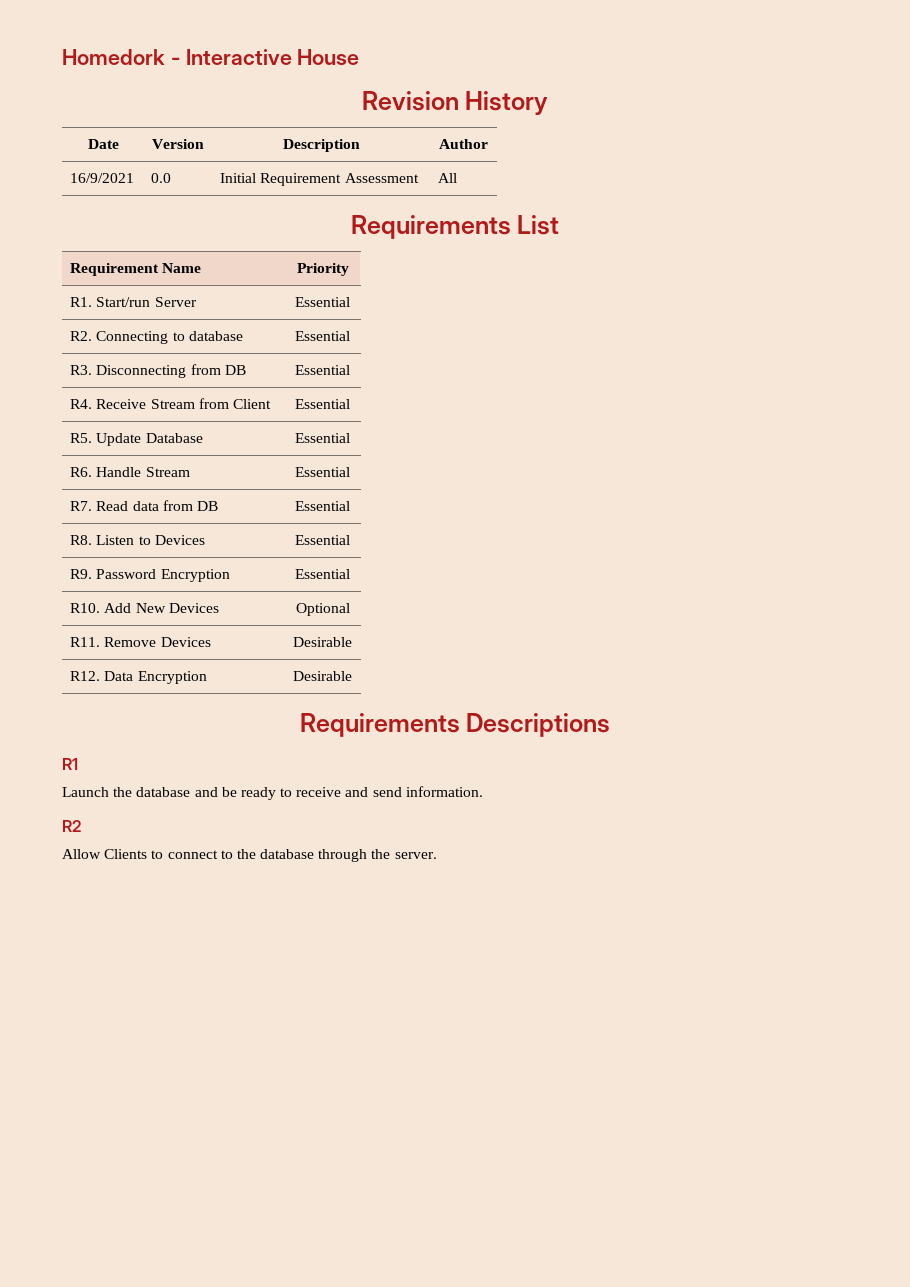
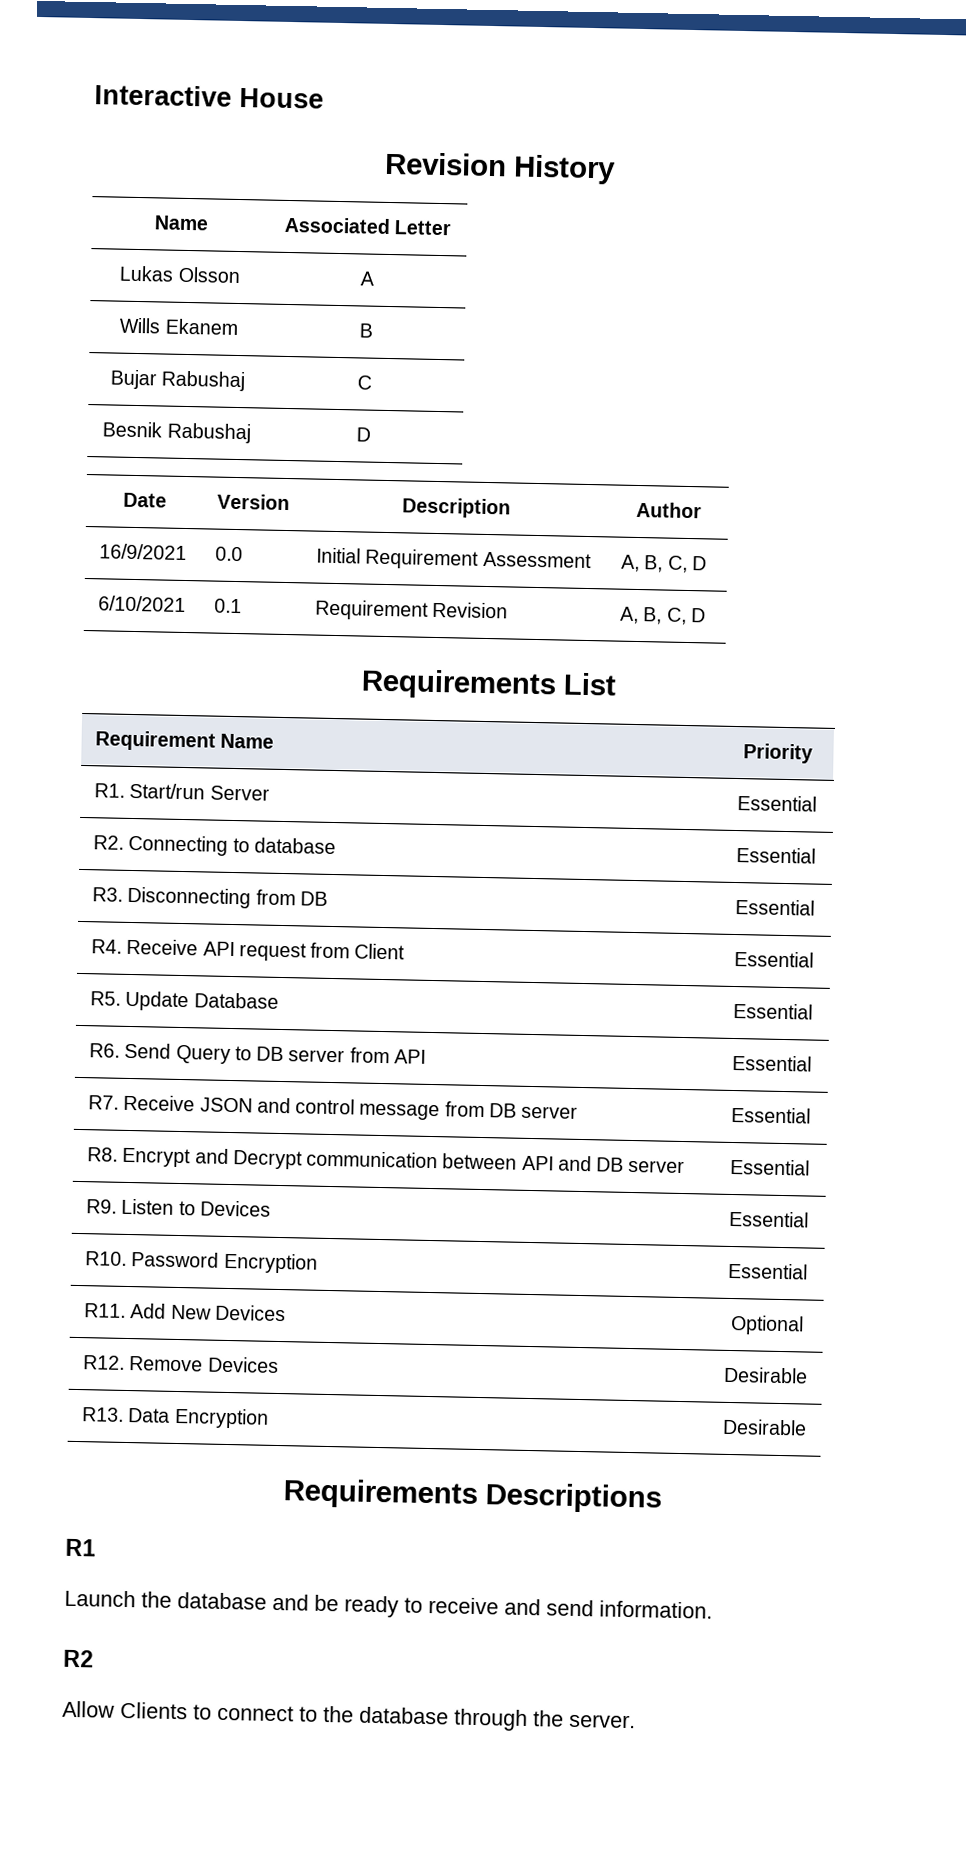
- Homedork - Interactive House
+ Interactive House
+ Name | Associated Letter
+ Lukas Olsson | A
+ Wills Ekanem | B
+ Bujar Rabushaj | C
+ Besnik Rabushaj | D
- 16/9/2021 | 0.0 | Initial Requirement Assessment | All
+ 16/9/2021 | 0.0 | Initial Requirement Assessment | A, B, C, D
+ 6/10/2021 | 0.1 | Requirement Revision | A, B, C, D
- R4. Receive Stream from Client | Essential
+ R4. Receive API request from Client | Essential
- R6. Handle Stream | Essential
- R7. Read data from DB | Essential
+ R6. Send Query to DB server from API | Essential
+ R7. Receive JSON and control message from DB server | Essential
- R8. Listen to Devices | Essential
+ R8. Encrypt and Decrypt communication between API and DB server | Essential
+ R9. Listen to Devices | Essential
- R9. Password Encryption | Essential
+ R10. Password Encryption | Essential
- R10. Add New Devices | Optional
+ R11. Add New Devices | Optional
- R11. Remove Devices | Desirable
+ R12. Remove Devices | Desirable
- R12. Data Encryption | Desirable
+ R13. Data Encryption | Desirable

